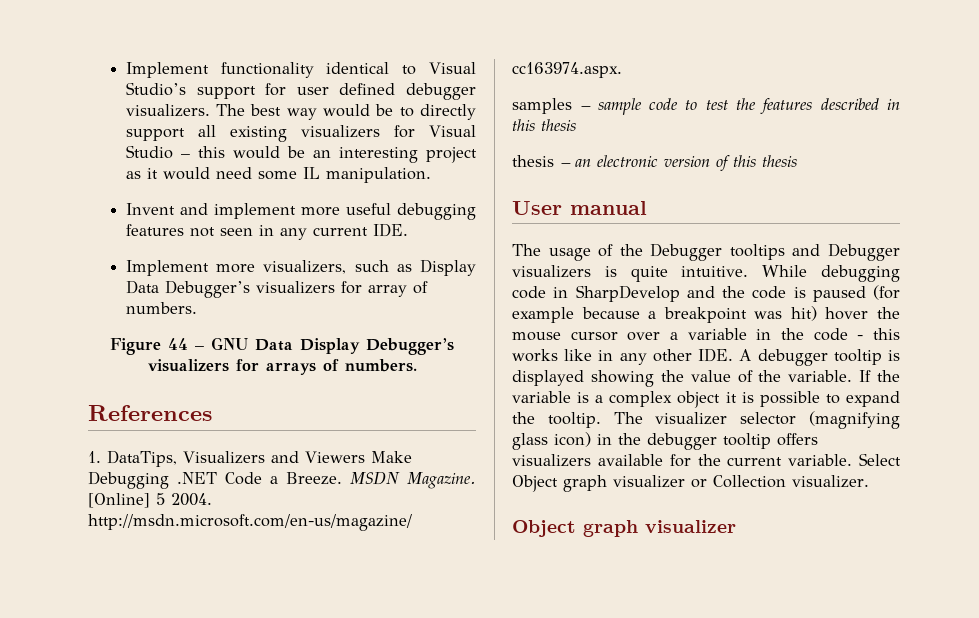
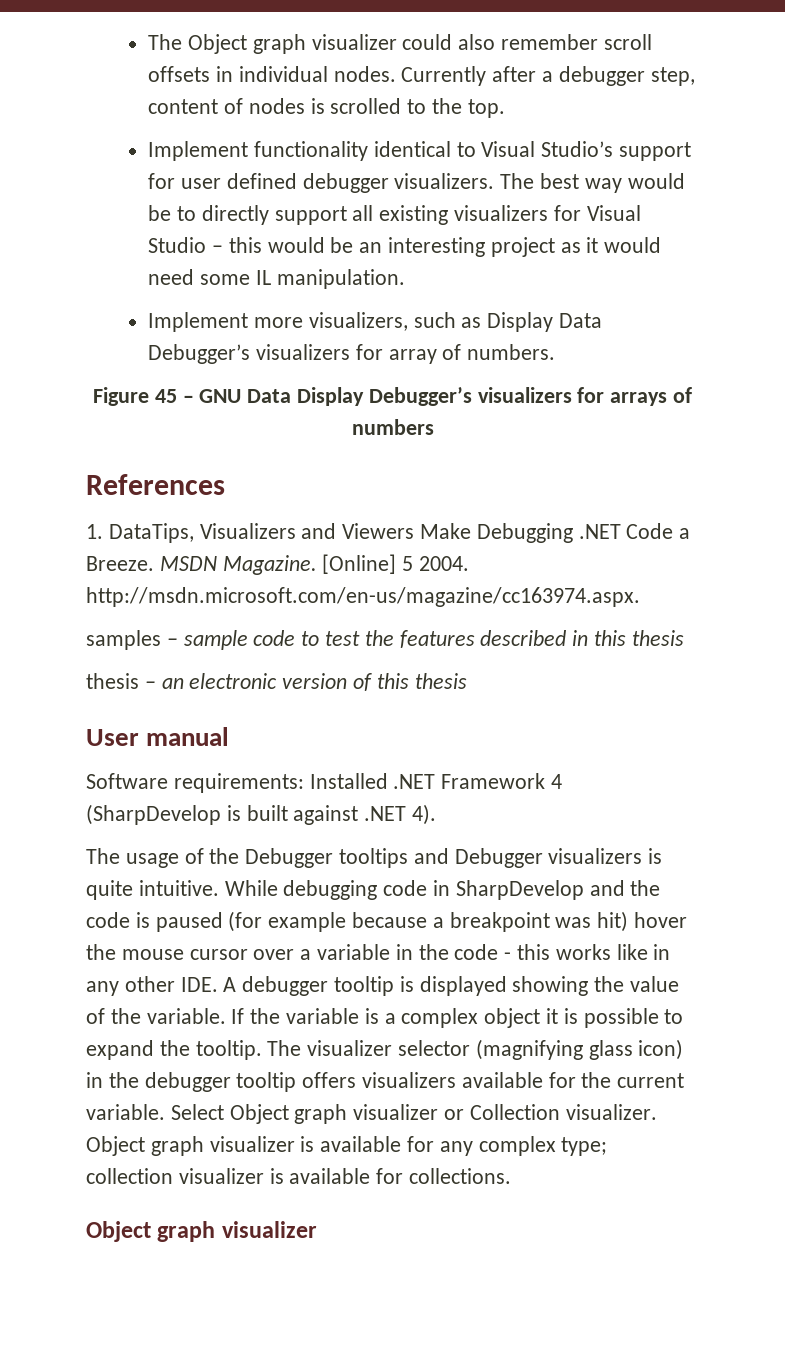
+ The Object graph visualizer could also remember scroll offsets in individual nodes. Currently after a debugger step, content of nodes is scrolled to the top.
- Invent and implement more useful debugging features not seen in any current IDE.
- Figure 44 – GNU Data Display Debugger’s visualizers for arrays of numbers.
+ Figure 45 – GNU Data Display Debugger’s visualizers for arrays of numbers
+ Software requirements: Installed .NET Framework 4 (SharpDevelop is built against .NET 4).
+ Object graph visualizer is available for any complex type; collection visualizer is available for collections.

